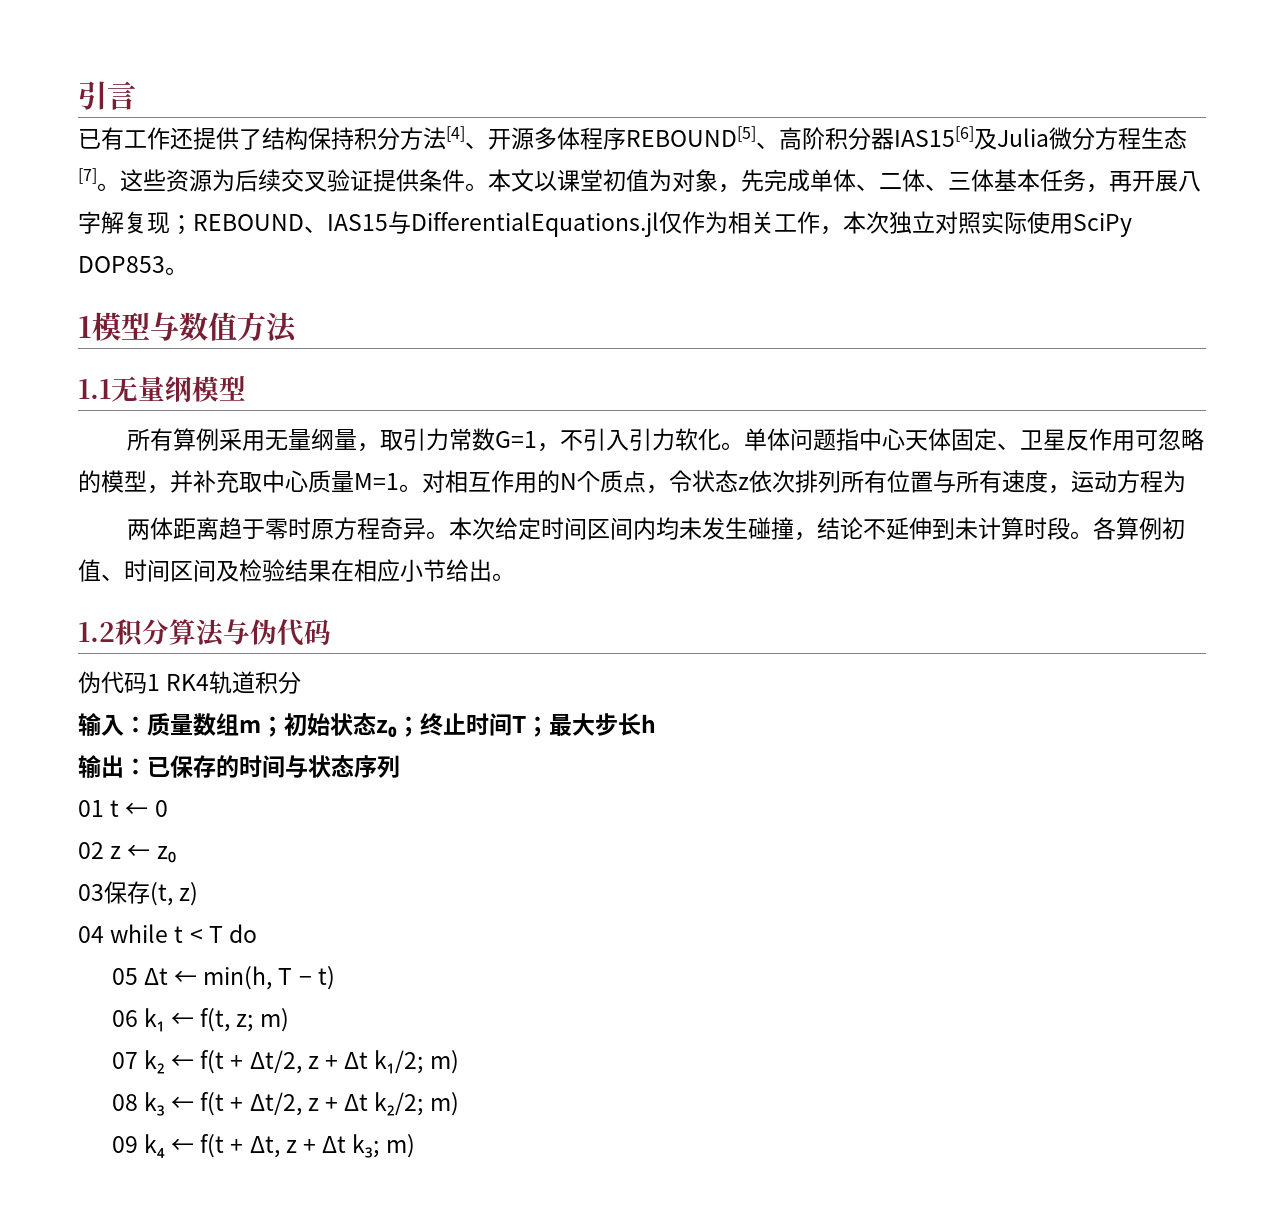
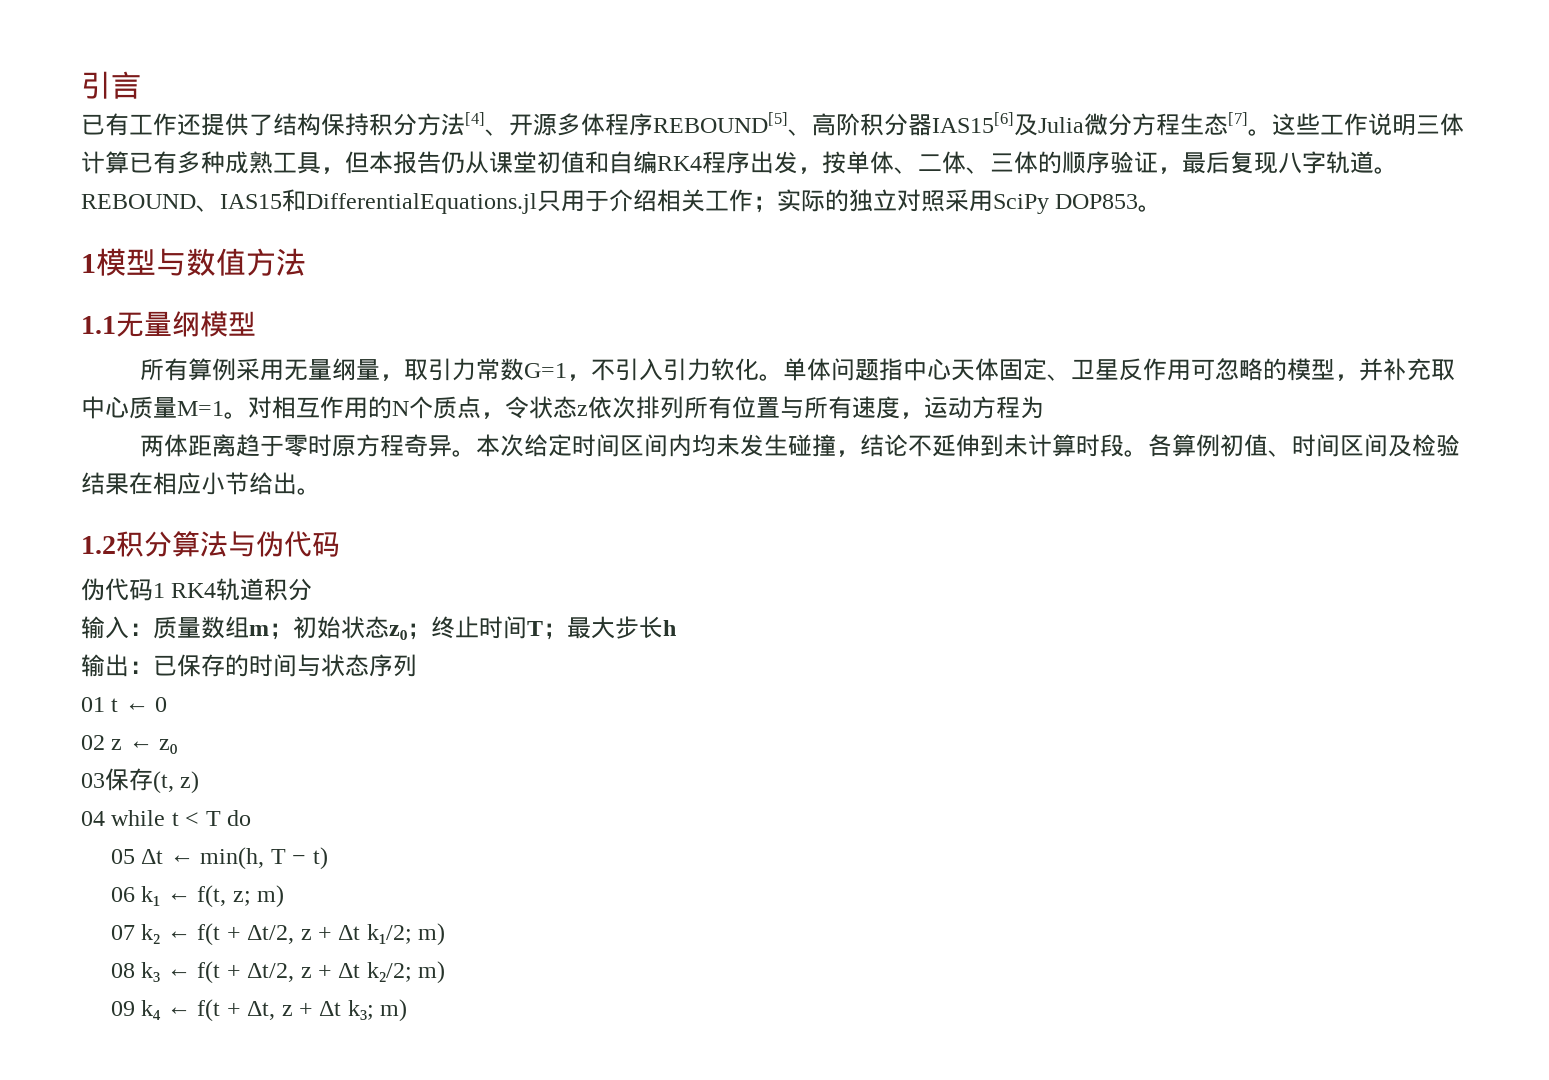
- 这些资源为后续交叉验证提供条件。本文以课堂初值为对象，先完成单体、二体、三体基本任务，再开展八字解复现；REBOUND、IAS15与DifferentialEquations.jl仅作为相关工作，本次独立对照实际使用SciPy DOP853。
+ 这些工作说明三体计算已有多种成熟工具，但本报告仍从课堂初值和自编RK4程序出发，按单体、二体、三体的顺序验证，最后复现八字轨道。REBOUND、IAS15和DifferentialEquations.jl只用于介绍相关工作；实际的独立对照采用SciPy DOP853。

